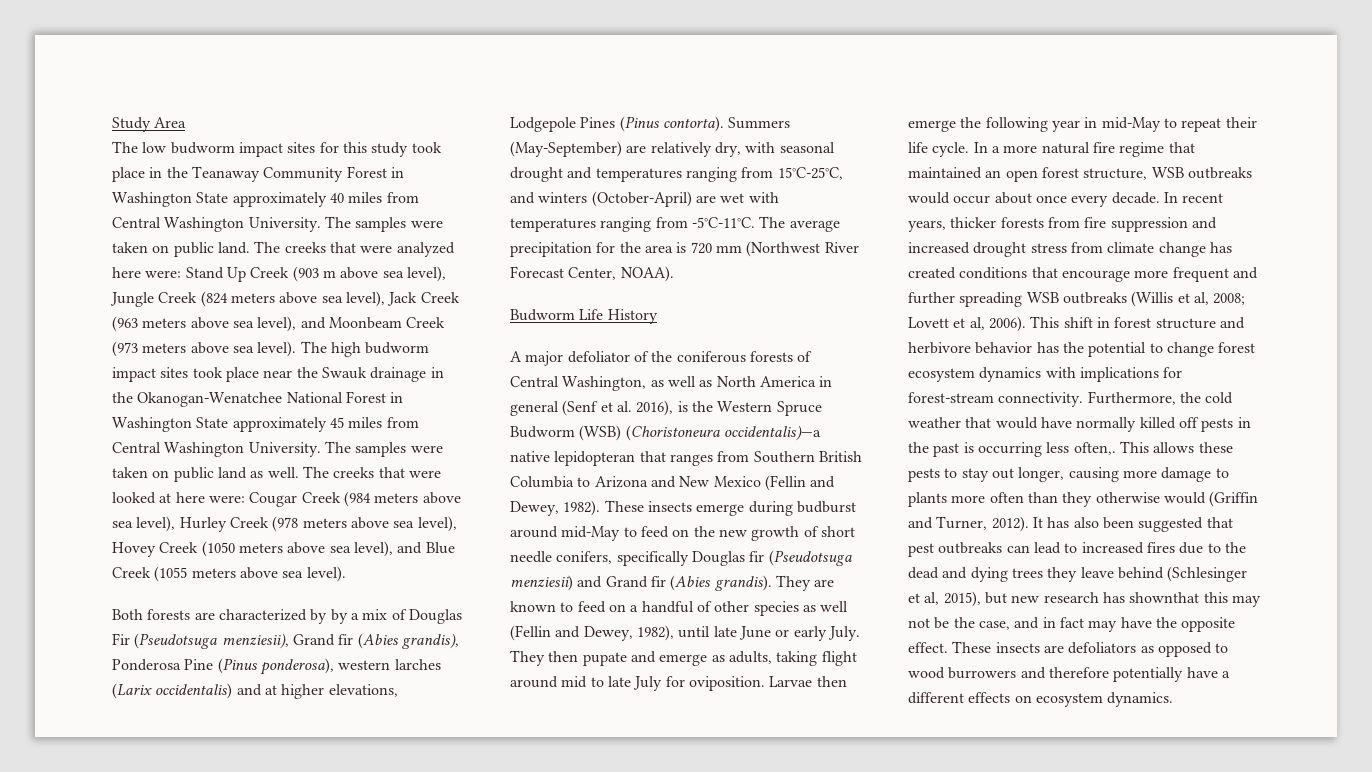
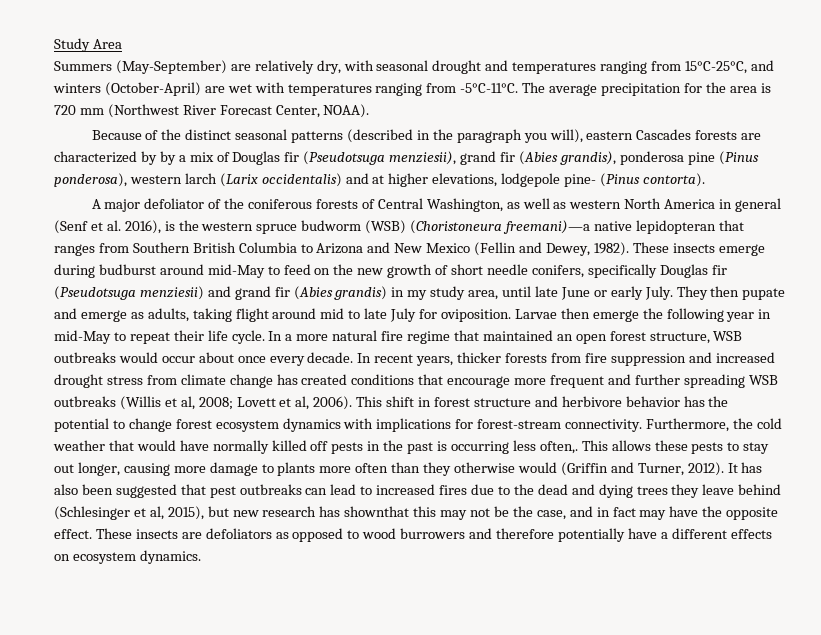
- The low budworm impact sites for this study took place in the Teanaway Community Forest in Washington State approximately 40 miles from Central Washington University. The samples were taken on public land. The creeks that were analyzed here were: Stand Up Creek (903 m above sea level), Jungle Creek (824 meters above sea level), Jack Creek (963 meters above sea level), and Moonbeam Creek (973 meters above sea level). The high budworm impact sites took place near the Swauk drainage in the Okanogan-Wenatchee National Forest in Washington State approximately 45 miles from Central Washington University. The samples were taken on public land as well. The creeks that were looked at here were: Cougar Creek (984 meters above sea level), Hurley Creek (978 meters above sea level), Hovey Creek (1050 meters above sea level), and Blue Creek (1055 meters above sea level).
- Both forests are characterized by by a mix of Douglas Fir (Pseudotsuga menziesii), Grand fir (Abies grandis), Ponderosa Pine (Pinus ponderosa), western larches (Larix occidentalis) and at higher elevations, Lodgepole Pines (Pinus contorta).
- Budworm Life History
+ Because of the distinct seasonal patterns (described in the paragraph you will), eastern Cascades forests are characterized by by a mix of Douglas fir (Pseudotsuga menziesii), grand fir (Abies grandis), ponderosa pine (Pinus ponderosa), western larch (Larix occidentalis) and at higher elevations, lodgepole pine- (Pinus contorta).
- A major defoliator of the coniferous forests of Central Washington, as well as North America in general (Senf et al. 2016), is the Western Spruce Budworm (WSB) (Choristoneura occidentalis)—a native lepidopteran that ranges from Southern British Columbia to Arizona and New Mexico (Fellin and Dewey, 1982).
+ A major defoliator of the coniferous forests of Central Washington, as well as western North America in general (Senf et al. 2016), is the western spruce budworm (WSB) (Choristoneura freemani)—a native lepidopteran that ranges from Southern British Columbia to Arizona and New Mexico (Fellin and Dewey, 1982).
- These insects emerge during budburst around mid-May to feed on the new growth of short needle conifers, specifically Douglas fir (Pseudotsuga menziesii) and Grand fir (Abies grandis). They are known to feed on a handful of other species as well (Fellin and Dewey, 1982), until late June or early July.
+ These insects emerge during budburst around mid-May to feed on the new growth of short needle conifers, specifically Douglas fir (Pseudotsuga menziesii) and grand fir (Abies grandis) in my study area, until late June or early July.

